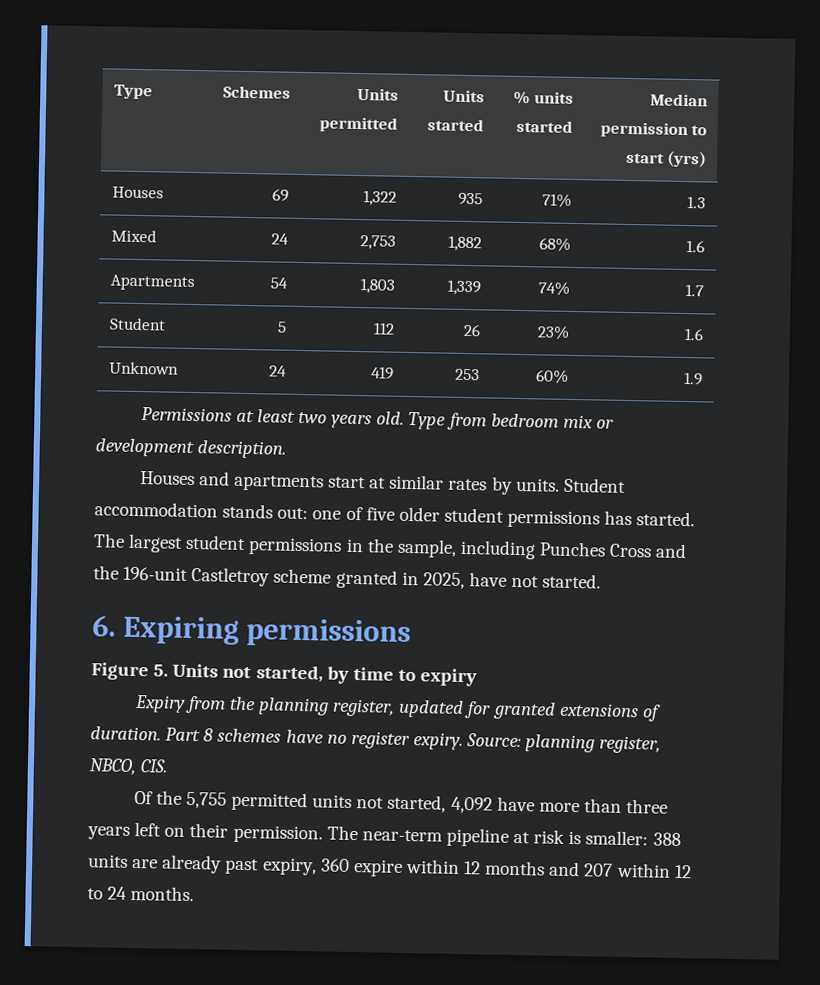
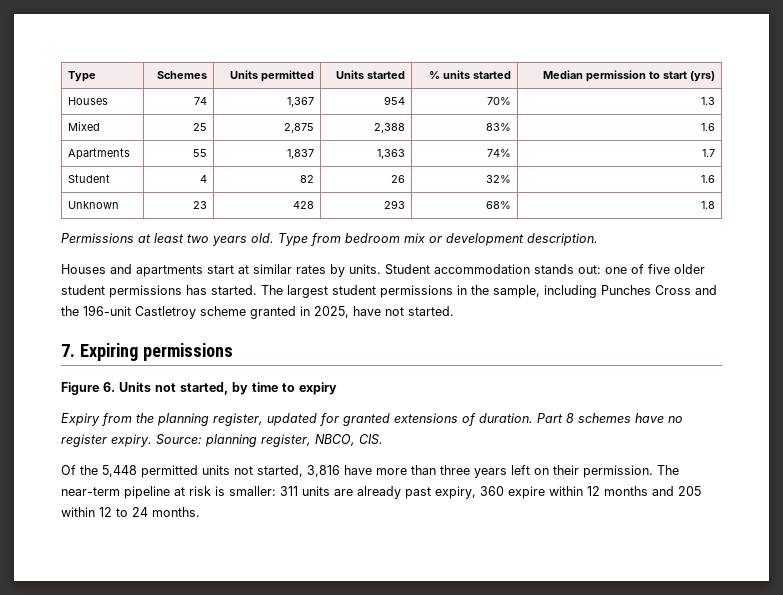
- Houses | 69 | 1,322 | 935 | 71% | 1.3
- Mixed | 24 | 2,753 | 1,882 | 68% | 1.6
+ Houses | 74 | 1,367 | 954 | 70% | 1.3
+ Mixed | 25 | 2,875 | 2,388 | 83% | 1.6
- Apartments | 54 | 1,803 | 1,339 | 74% | 1.7
+ Apartments | 55 | 1,837 | 1,363 | 74% | 1.7
- Student | 5 | 112 | 26 | 23% | 1.6
+ Student | 4 | 82 | 26 | 32% | 1.6
- Unknown | 24 | 419 | 253 | 60% | 1.9
+ Unknown | 23 | 428 | 293 | 68% | 1.8
- 6. Expiring permissions
+ 7. Expiring permissions
- Figure 5. Units not started, by time to expiry
+ Figure 6. Units not started, by time to expiry
- Of the 5,755 permitted units not started, 4,092 have more than three years left on their permission.
+ Of the 5,448 permitted units not started, 3,816 have more than three years left on their permission.
- The near-term pipeline at risk is smaller: 388 units are already past expiry, 360 expire within 12 months and 207 within 12 to 24 months.
+ The near-term pipeline at risk is smaller: 311 units are already past expiry, 360 expire within 12 months and 205 within 12 to 24 months.

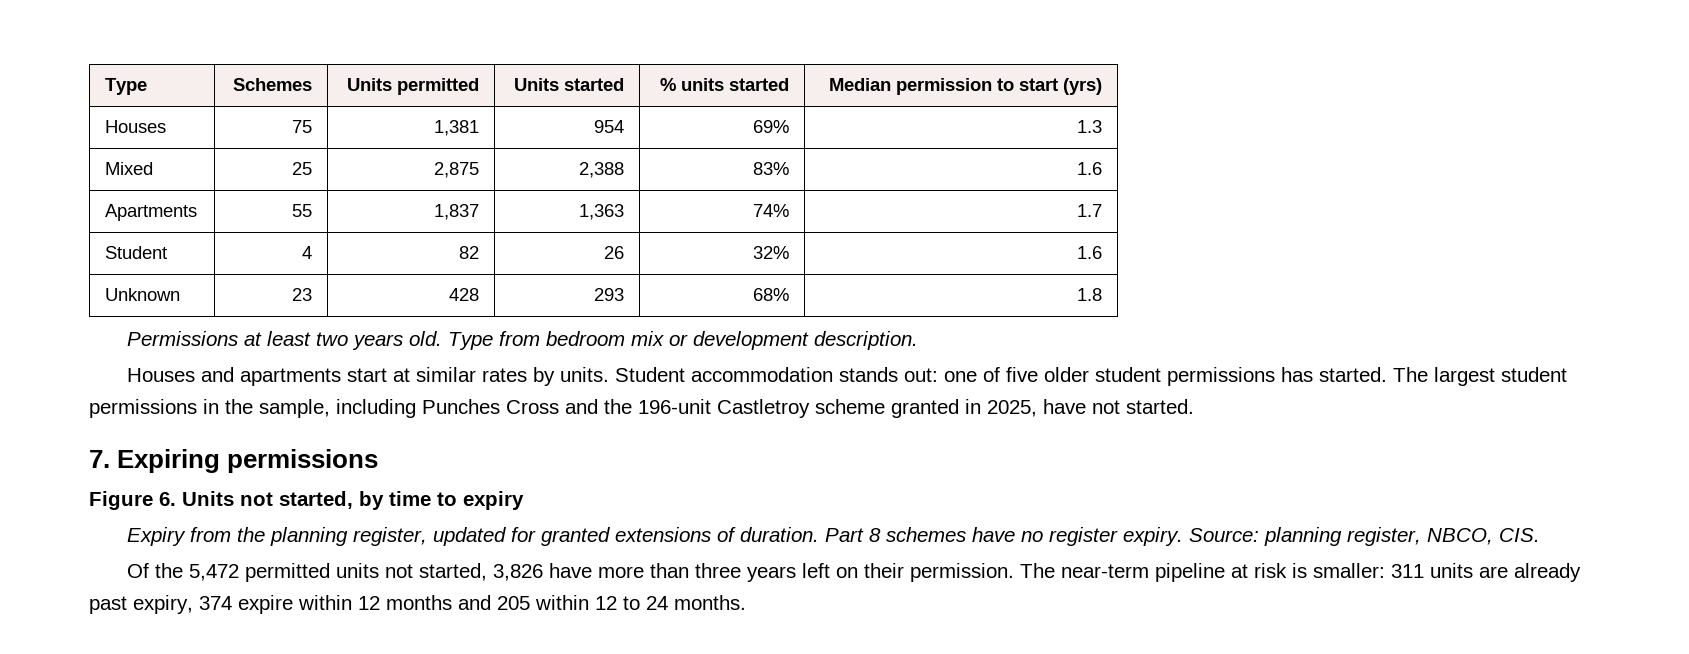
- Houses | 74 | 1,367 | 954 | 70% | 1.3
+ Houses | 75 | 1,381 | 954 | 69% | 1.3
- Of the 5,448 permitted units not started, 3,816 have more than three years left on their permission.
+ Of the 5,472 permitted units not started, 3,826 have more than three years left on their permission.
- The near-term pipeline at risk is smaller: 311 units are already past expiry, 360 expire within 12 months and 205 within 12 to 24 months.
+ The near-term pipeline at risk is smaller: 311 units are already past expiry, 374 expire within 12 months and 205 within 12 to 24 months.

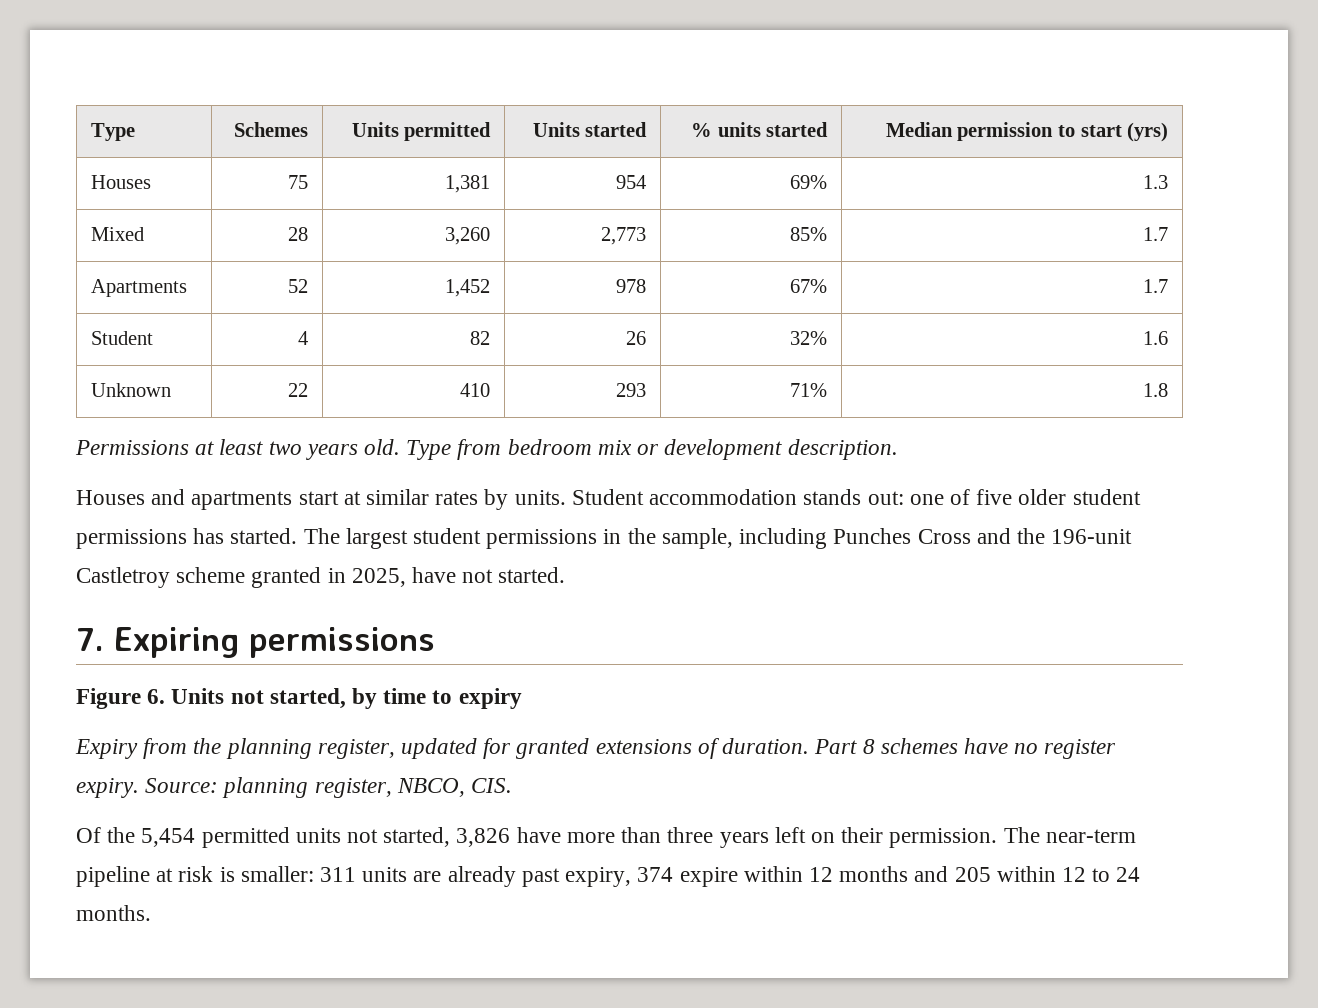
- Mixed | 25 | 2,875 | 2,388 | 83% | 1.6
- Apartments | 55 | 1,837 | 1,363 | 74% | 1.7
+ Mixed | 28 | 3,260 | 2,773 | 85% | 1.7
+ Apartments | 52 | 1,452 | 978 | 67% | 1.7
- Unknown | 23 | 428 | 293 | 68% | 1.8
+ Unknown | 22 | 410 | 293 | 71% | 1.8
- Of the 5,472 permitted units not started, 3,826 have more than three years left on their permission.
+ Of the 5,454 permitted units not started, 3,826 have more than three years left on their permission.

